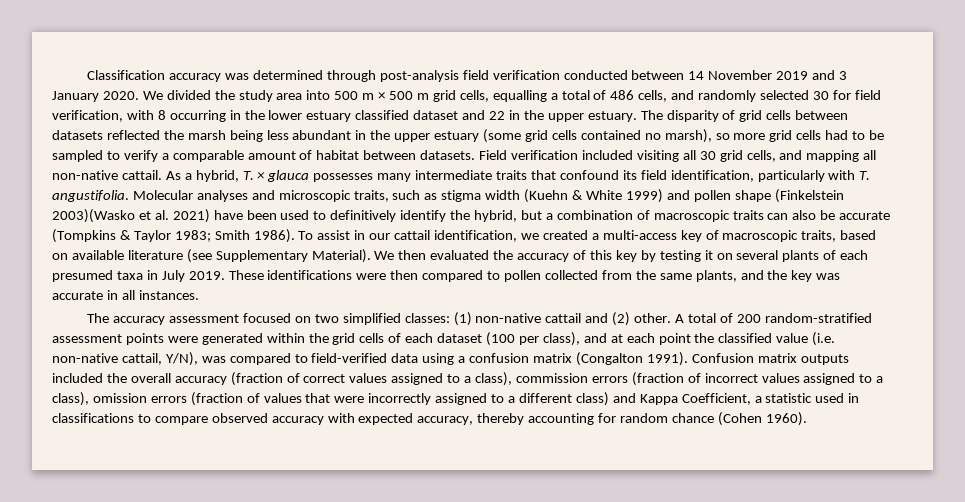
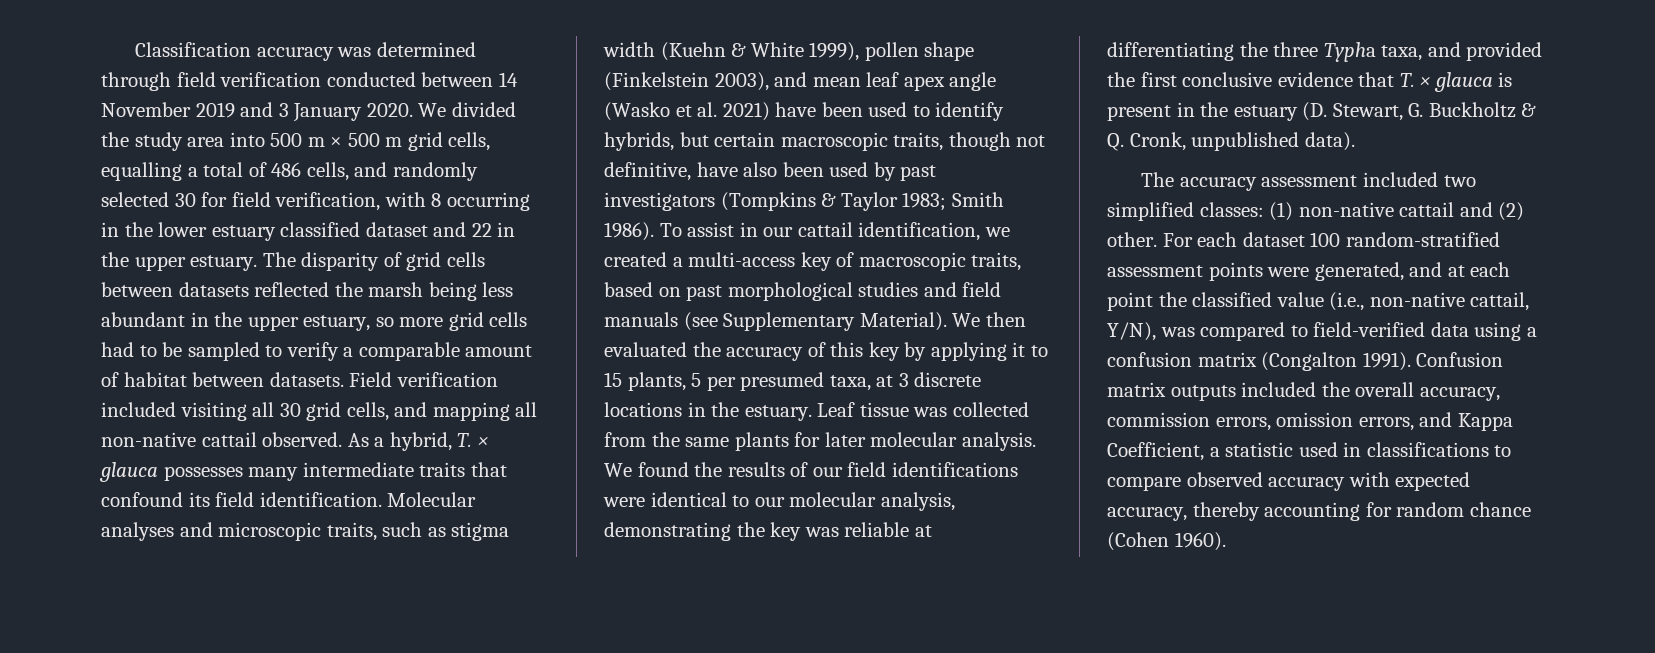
- Classification accuracy was determined through post-analysis field verification conducted between 14 November 2019 and 3 January 2020.
+ Classification accuracy was determined through field verification conducted between 14 November 2019 and 3 January 2020.
- The disparity of grid cells between datasets reflected the marsh being less abundant in the upper estuary (some grid cells contained no marsh), so more grid cells had to be sampled to verify a comparable amount of habitat between datasets.
+ The disparity of grid cells between datasets reflected the marsh being less abundant in the upper estuary, so more grid cells had to be sampled to verify a comparable amount of habitat between datasets.
- Field verification included visiting all 30 grid cells, and mapping all non-native cattail.
+ Field verification included visiting all 30 grid cells, and mapping all non-native cattail observed.
- As a hybrid, T. × glauca possesses many intermediate traits that confound its field identification, particularly with T. angustifolia.
+ As a hybrid, T. × glauca possesses many intermediate traits that confound its field identification.
- Molecular analyses and microscopic traits, such as stigma width (Kuehn & White 1999) and pollen shape (Finkelstein 2003)(Wasko et al. 2021) have been used to definitively identify the hybrid, but a combination of macroscopic traits can also be accurate (Tompkins & Taylor 1983; Smith 1986).
+ Molecular analyses and microscopic traits, such as stigma width (Kuehn & White 1999), pollen shape (Finkelstein 2003), and mean leaf apex angle (Wasko et al. 2021) have been used to identify hybrids, but certain macroscopic traits, though not definitive, have also been used by past investigators (Tompkins & Taylor 1983; Smith 1986).
- To assist in our cattail identification, we created a multi-access key of macroscopic traits, based on available literature (see Supplementary Material).
+ To assist in our cattail identification, we created a multi-access key of macroscopic traits, based on past morphological studies and field manuals (see Supplementary Material).
- We then evaluated the accuracy of this key by testing it on several plants of each presumed taxa in July 2019. These identifications were then compared to pollen collected from the same plants, and the key was accurate in all instances.
+ We then evaluated the accuracy of this key by applying it to 15 plants, 5 per presumed taxa, at 3 discrete locations in the estuary. Leaf tissue was collected from the same plants for later molecular analysis. We found the results of our field identifications were identical to our molecular analysis, demonstrating the key was reliable at differentiating the three Typha taxa, and provided the first conclusive evidence that T. × glauca is present in the estuary (D. Stewart, G. Buckholtz & Q. Cronk, unpublished data).
- The accuracy assessment focused on two simplified classes: (1) non-native cattail and (2) other.
+ The accuracy assessment included two simplified classes: (1) non-native cattail and (2) other.
- A total of 200 random-stratified assessment points were generated within the grid cells of each dataset (100 per class), and at each point the classified value (i.e. non-native cattail, Y/N), was compared to field-verified data using a confusion matrix (Congalton 1991).
+ For each dataset 100 random-stratified assessment points were generated, and at each point the classified value (i.e., non-native cattail, Y/N), was compared to field-verified data using a confusion matrix (Congalton 1991).
- Confusion matrix outputs included the overall accuracy (fraction of correct values assigned to a class), commission errors (fraction of incorrect values assigned to a class), omission errors (fraction of values that were incorrectly assigned to a different class) and Kappa Coefficient, a statistic used in classifications to compare observed accuracy with expected accuracy, thereby accounting for random chance (Cohen 1960).
+ Confusion matrix outputs included the overall accuracy, commission errors, omission errors, and Kappa Coefficient, a statistic used in classifications to compare observed accuracy with expected accuracy, thereby accounting for random chance (Cohen 1960).

